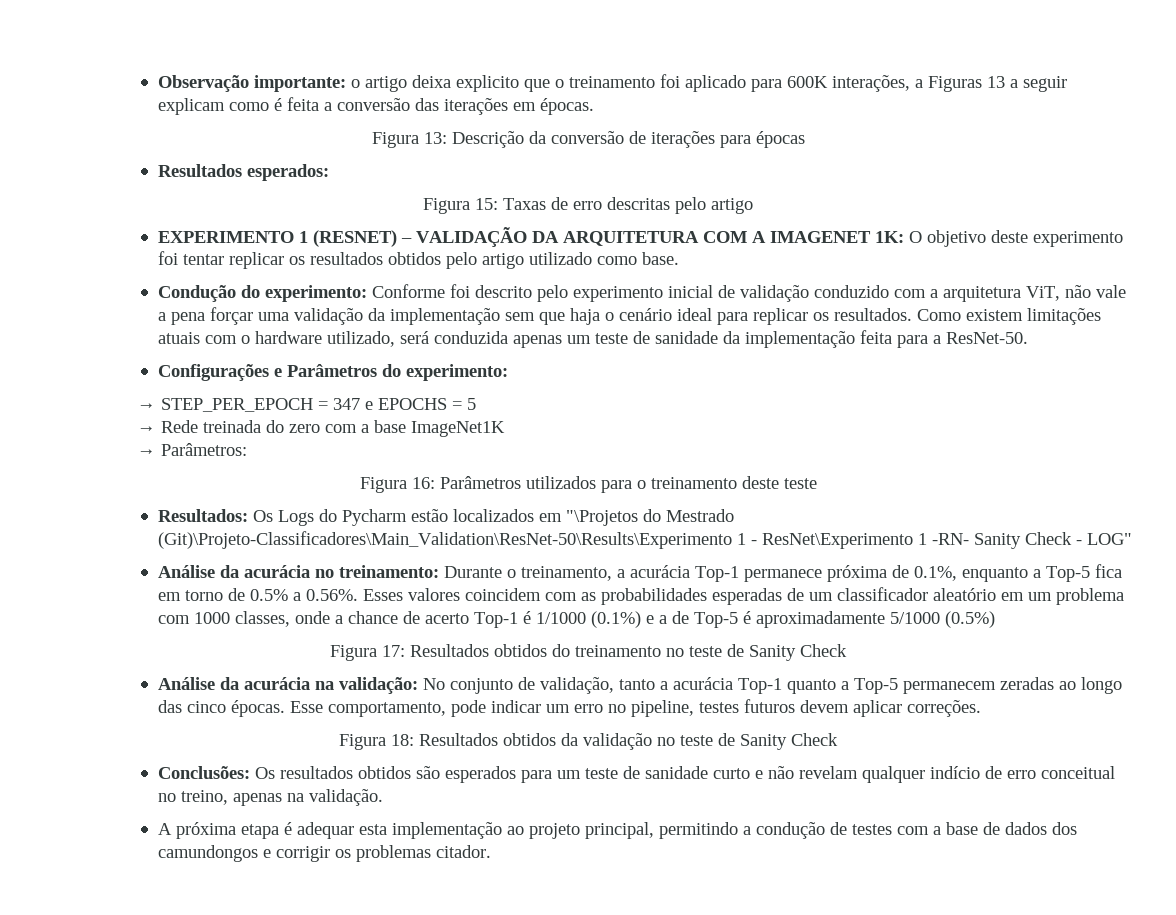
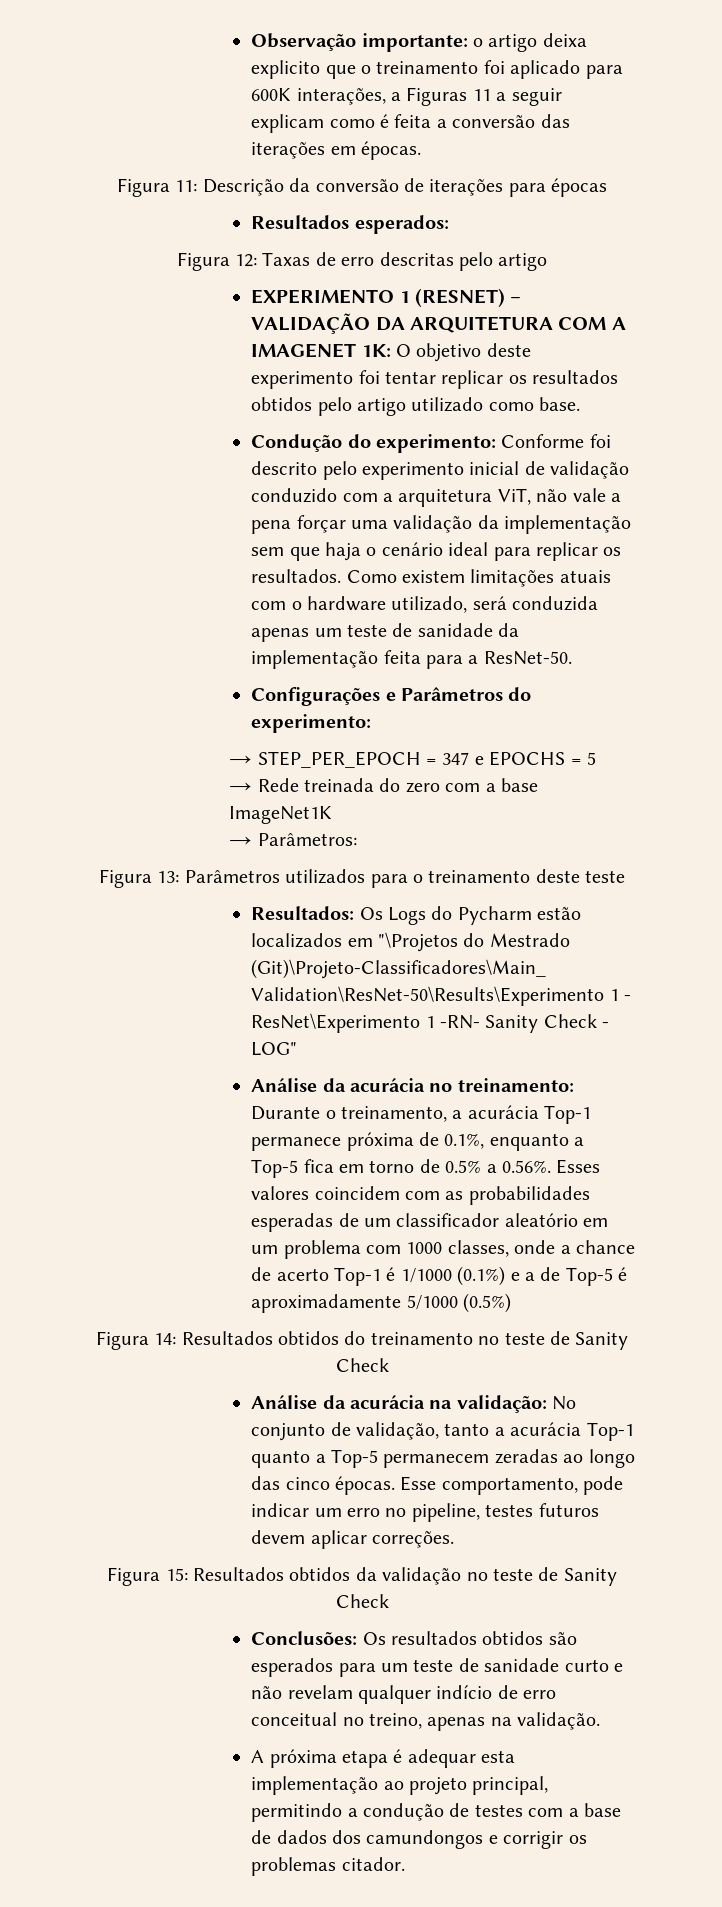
- Observação importante: o artigo deixa explicito que o treinamento foi aplicado para 600K interações, a Figuras 13 a seguir explicam como é feita a conversão das iterações em épocas.
+ Observação importante: o artigo deixa explicito que o treinamento foi aplicado para 600K interações, a Figuras 11 a seguir explicam como é feita a conversão das iterações em épocas.
- Figura 13: Descrição da conversão de iterações para épocas
+ Figura 11: Descrição da conversão de iterações para épocas
- Figura 15: Taxas de erro descritas pelo artigo
+ Figura 12: Taxas de erro descritas pelo artigo
- Figura 16: Parâmetros utilizados para o treinamento deste teste
+ Figura 13: Parâmetros utilizados para o treinamento deste teste
- Figura 17: Resultados obtidos do treinamento no teste de Sanity Check
+ Figura 14: Resultados obtidos do treinamento no teste de Sanity Check
- Figura 18: Resultados obtidos da validação no teste de Sanity Check
+ Figura 15: Resultados obtidos da validação no teste de Sanity Check

